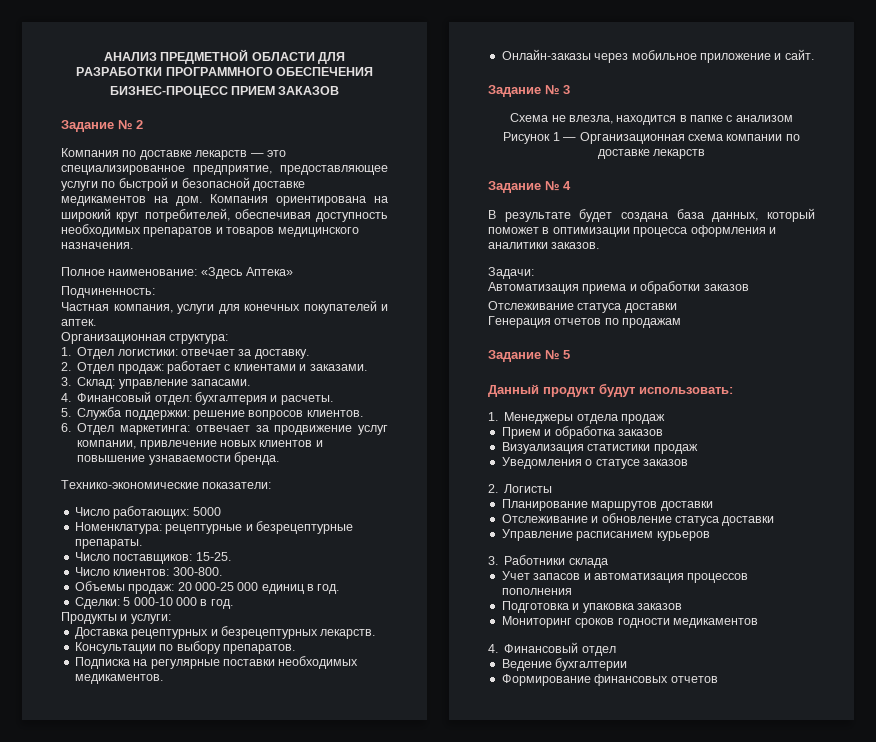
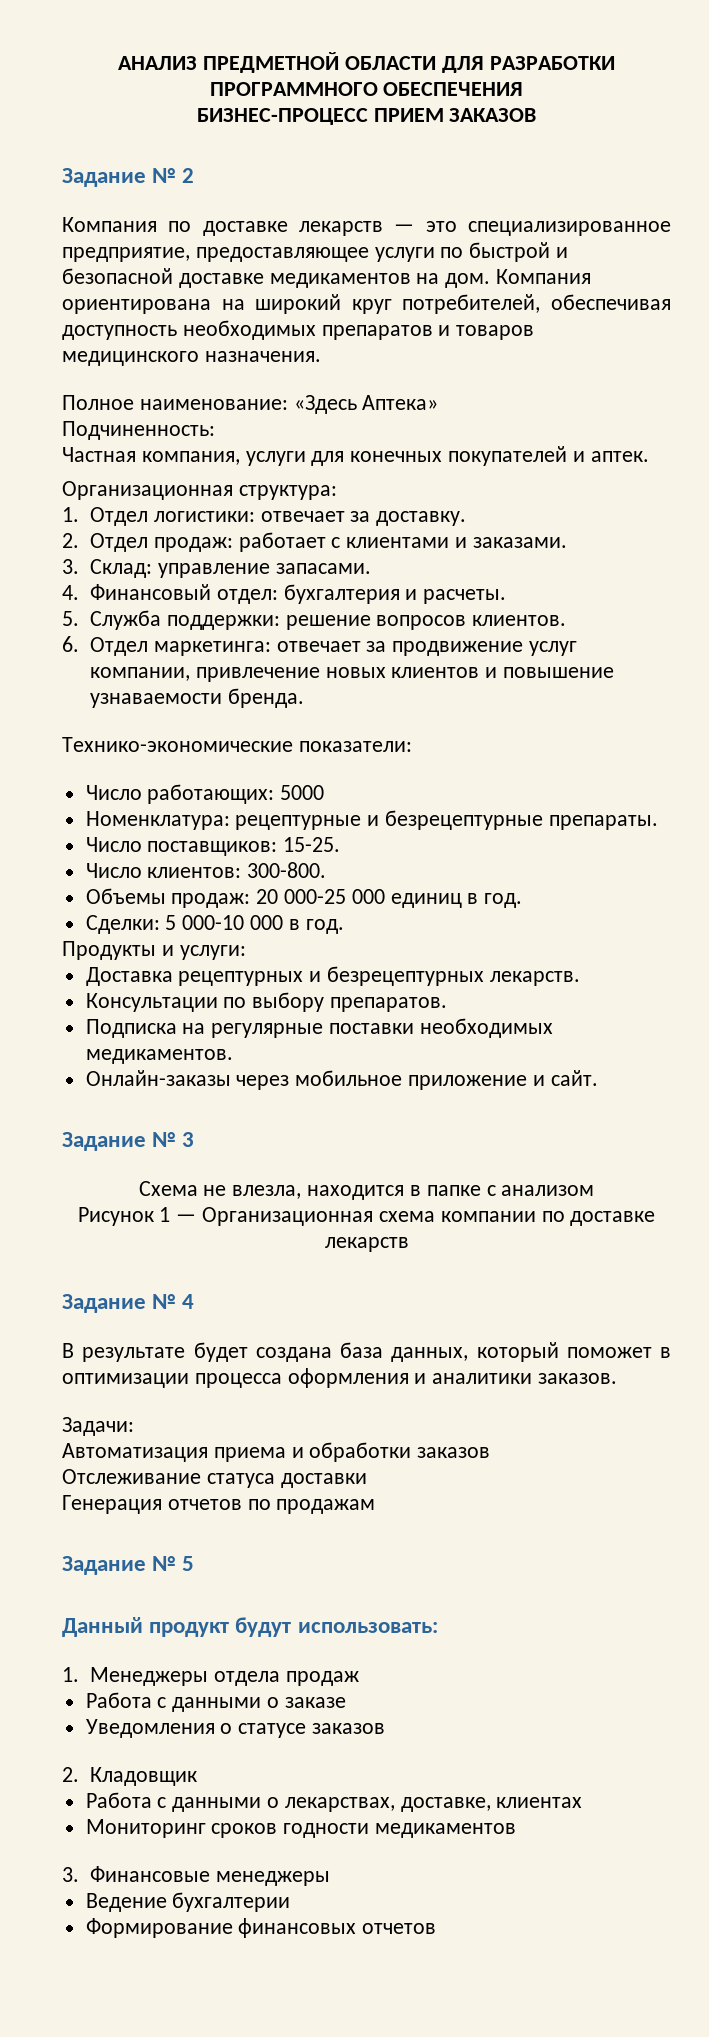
- Прием и обработка заказов
- Визуализация статистики продаж
+ Работа с данными о заказе
- 2. Логисты
- Планирование маршрутов доставки
- Отслеживание и обновление статуса доставки
- Управление расписанием курьеров
- 3. Работники склада
- Учет запасов и автоматизация процессов пополнения
- Подготовка и упаковка заказов
+ 2. Кладовщик
+ Работа с данными о лекарствах, доставке, клиентах
- 4. Финансовый отдел
+ 3. Финансовые менеджеры

